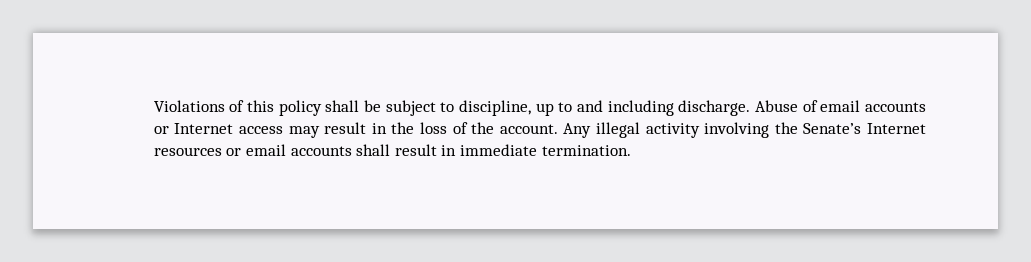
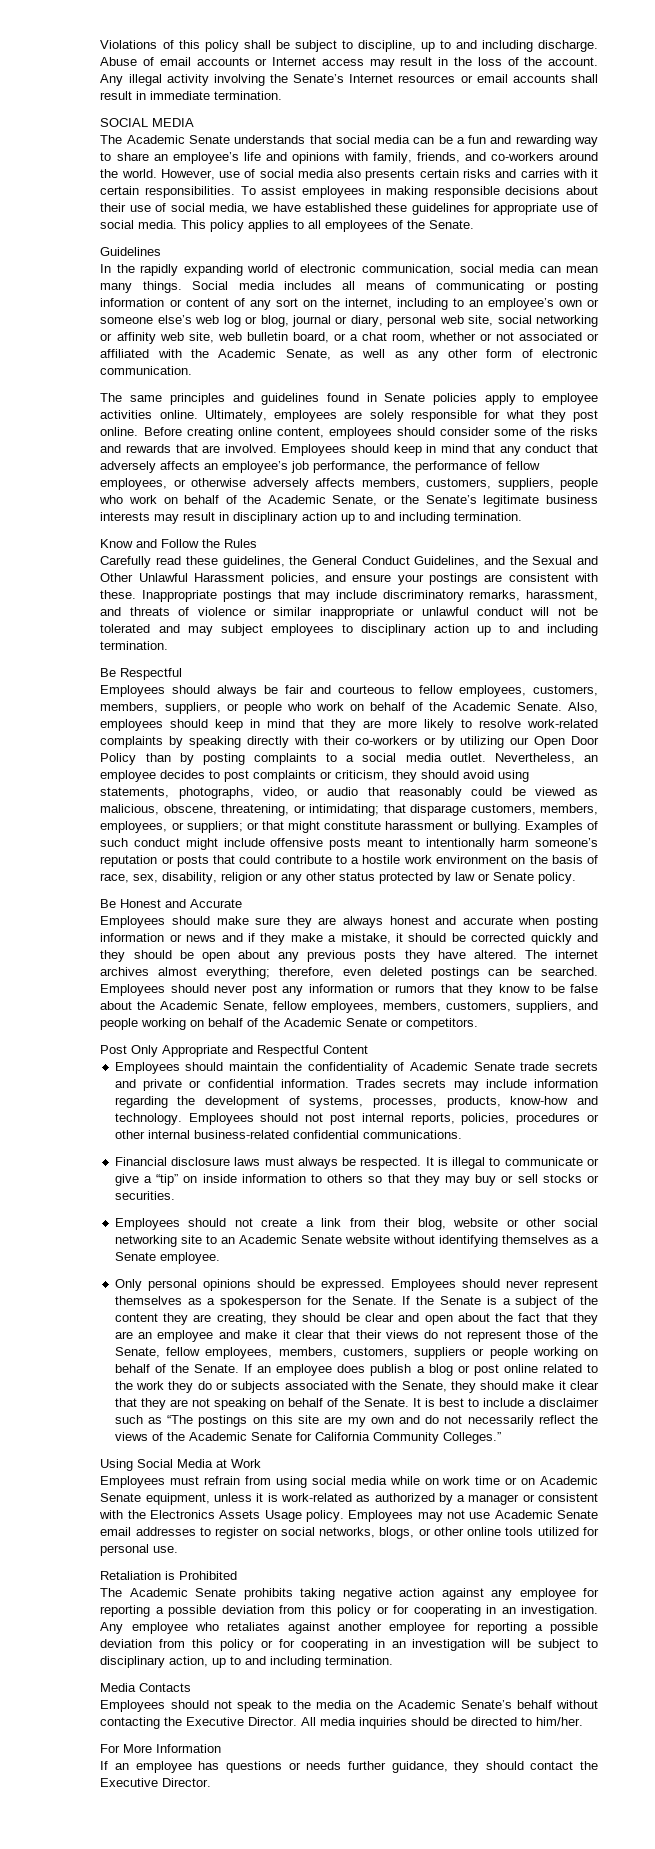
+ SOCIAL MEDIA
+ The Academic Senate understands that social media can be a fun and rewarding way to share an employee’s life and opinions with family, friends, and co-workers around the world. However, use of social media also presents certain risks and carries with it certain responsibilities. To assist employees in making responsible decisions about their use of social media, we have established these guidelines for appropriate use of social media. This policy applies to all employees of the Senate.
+ Guidelines
+ In the rapidly expanding world of electronic communication, social media can mean many things. Social media includes all means of communicating or posting information or content of any sort on the internet, including to an employee’s own or someone else’s web log or blog, journal or diary, personal web site, social networking or affinity web site, web bulletin board, or a chat room, whether or not associated or affiliated with the Academic Senate, as well as any other form of electronic communication.
+ The same principles and guidelines found in Senate policies apply to employee activities online. Ultimately, employees are solely responsible for what they post online. Before creating online content, employees should consider some of the risks and rewards that are involved. Employees should keep in mind that any conduct that adversely affects an employee’s job performance, the performance of fellow employees, or otherwise adversely affects members, customers, suppliers, people who work on behalf of the Academic Senate, or the Senate’s legitimate business interests may result in disciplinary action up to and including termination.
+ Know and Follow the Rules
+ Carefully read these guidelines, the General Conduct Guidelines, and the Sexual and Other Unlawful Harassment policies, and ensure your postings are consistent with these. Inappropriate postings that may include discriminatory remarks, harassment, and threats of violence or similar inappropriate or unlawful conduct will not be tolerated and may subject employees to disciplinary action up to and including termination.
+ Be Respectful
+ Employees should always be fair and courteous to fellow employees, customers, members, suppliers, or people who work on behalf of the Academic Senate. Also, employees should keep in mind that they are more likely to resolve work-related complaints by speaking directly with their co-workers or by utilizing our Open Door Policy than by posting complaints to a social media outlet. Nevertheless, an employee decides to post complaints or criticism, they should avoid using statements, photographs, video, or audio that reasonably could be viewed as malicious, obscene, threatening, or intimidating; that disparage customers, members, employees, or suppliers; or that might constitute harassment or bullying. Examples of such conduct might include offensive posts meant to intentionally harm someone’s reputation or posts that could contribute to a hostile work environment on the basis of race, sex, disability, religion or any other status protected by law or Senate policy.
+ Be Honest and Accurate
+ Employees should make sure they are always honest and accurate when posting information or news and if they make a mistake, it should be corrected quickly and they should be open about any previous posts they have altered. The internet archives almost everything; therefore, even deleted postings can be searched. Employees should never post any information or rumors that they know to be false about the Academic Senate, fellow employees, members, customers, suppliers, and people working on behalf of the Academic Senate or competitors.
+ Post Only Appropriate and Respectful Content
+ Employees should maintain the confidentiality of Academic Senate trade secrets and private or confidential information. Trades secrets may include information regarding the development of systems, processes, products, know-how and technology. Employees should not post internal reports, policies, procedures or other internal business-related confidential communications.
+ Financial disclosure laws must always be respected. It is illegal to communicate or give a “tip” on inside information to others so that they may buy or sell stocks or securities.
+ Employees should not create a link from their blog, website or other social networking site to an Academic Senate website without identifying themselves as a Senate employee.
+ Only personal opinions should be expressed. Employees should never represent themselves as a spokesperson for the Senate. If the Senate is a subject of the content they are creating, they should be clear and open about the fact that they are an employee and make it clear that their views do not represent those of the Senate, fellow employees, members, customers, suppliers or people working on behalf of the Senate. If an employee does publish a blog or post online related to the work they do or subjects associated with the Senate, they should make it clear that they are not speaking on behalf of the Senate. It is best to include a disclaimer such as “The postings on this site are my own and do not necessarily reflect the views of the Academic Senate for California Community Colleges.”
+ Using Social Media at Work
+ Employees must refrain from using social media while on work time or on Academic Senate equipment, unless it is work-related as authorized by a manager or consistent with the Electronics Assets Usage policy. Employees may not use Academic Senate email addresses to register on social networks, blogs, or other online tools utilized for personal use.
+ Retaliation is Prohibited
+ The Academic Senate prohibits taking negative action against any employee for reporting a possible deviation from this policy or for cooperating in an investigation. Any employee who retaliates against another employee for reporting a possible deviation from this policy or for cooperating in an investigation will be subject to disciplinary action, up to and including termination.
+ Media Contacts
+ Employees should not speak to the media on the Academic Senate’s behalf without contacting the Executive Director. All media inquiries should be directed to him/her.
+ For More Information
+ If an employee has questions or needs further guidance, they should contact the Executive Director.

